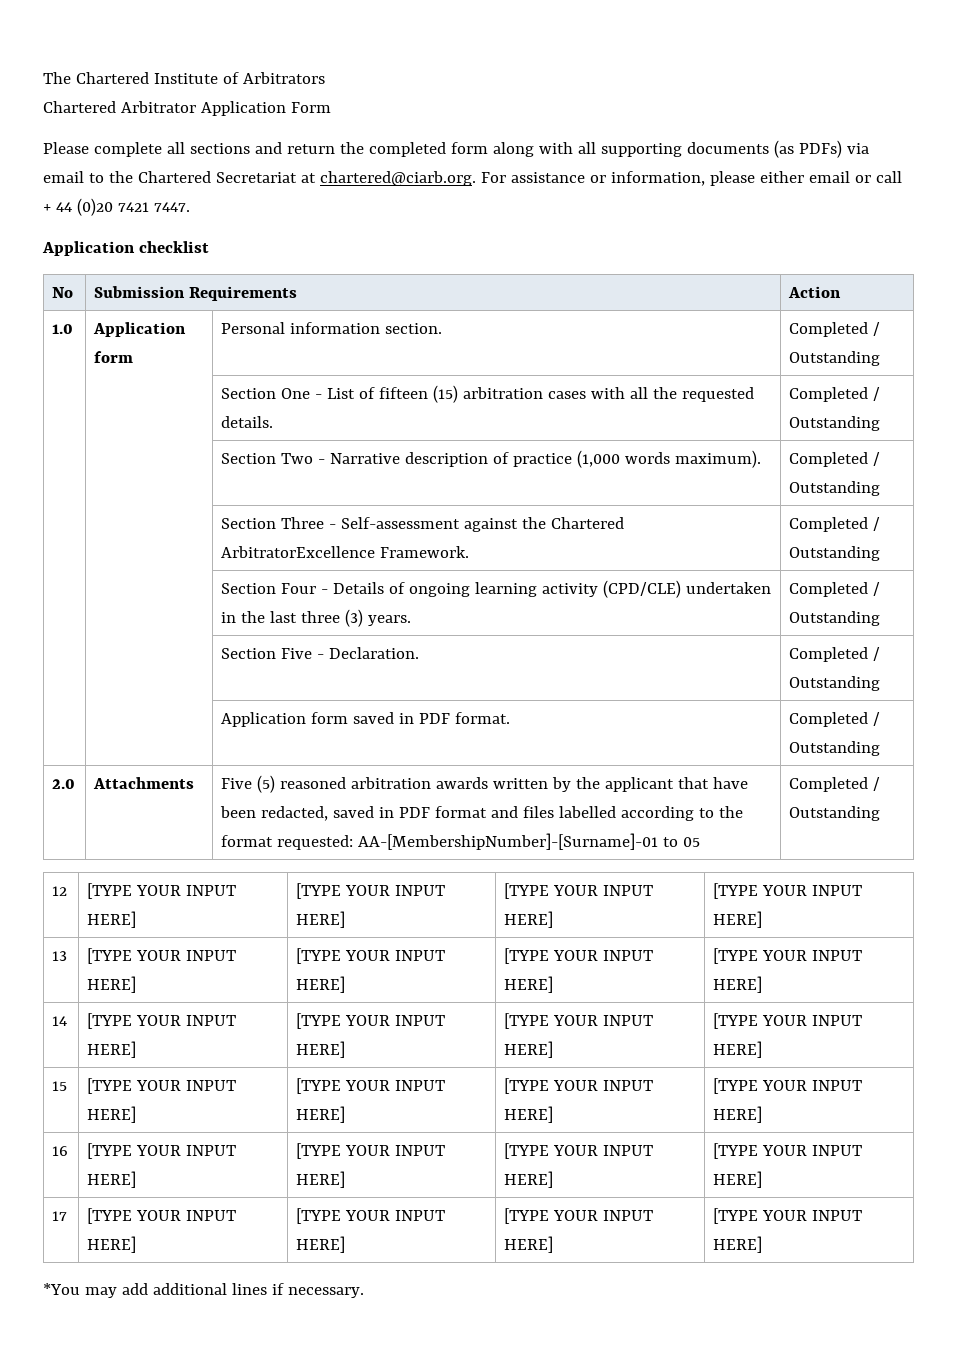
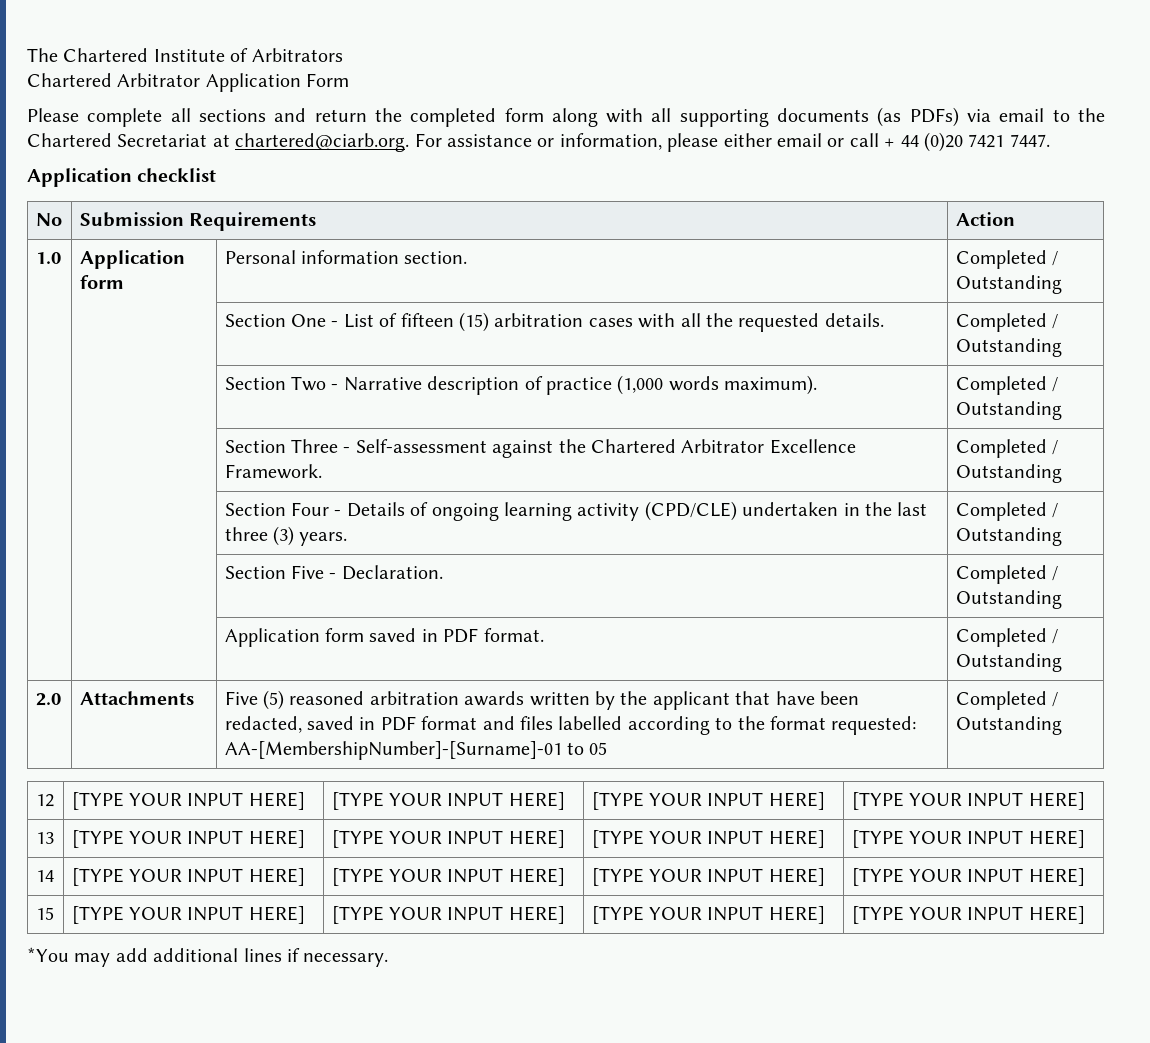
- | | Section Three - Self-assessment against the Chartered ArbitratorExcellence Framework. | Completed / Outstanding
+ | | Section Three - Self-assessment against the Chartered Arbitrator Excellence Framework. | Completed / Outstanding
- 16 | [TYPE YOUR INPUT HERE] | [TYPE YOUR INPUT HERE] | [TYPE YOUR INPUT HERE] | [TYPE YOUR INPUT HERE]
- 17 | [TYPE YOUR INPUT HERE] | [TYPE YOUR INPUT HERE] | [TYPE YOUR INPUT HERE] | [TYPE YOUR INPUT HERE]

